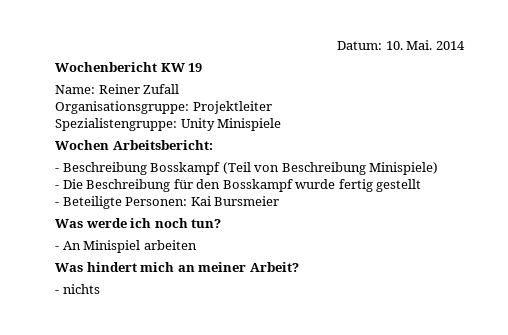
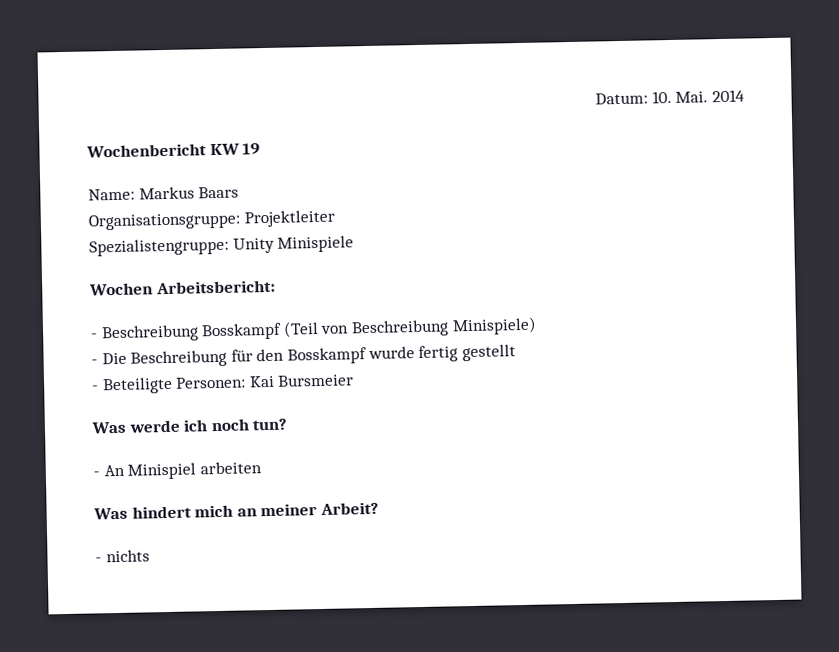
- Name: Reiner Zufall
+ Name: Markus Baars

